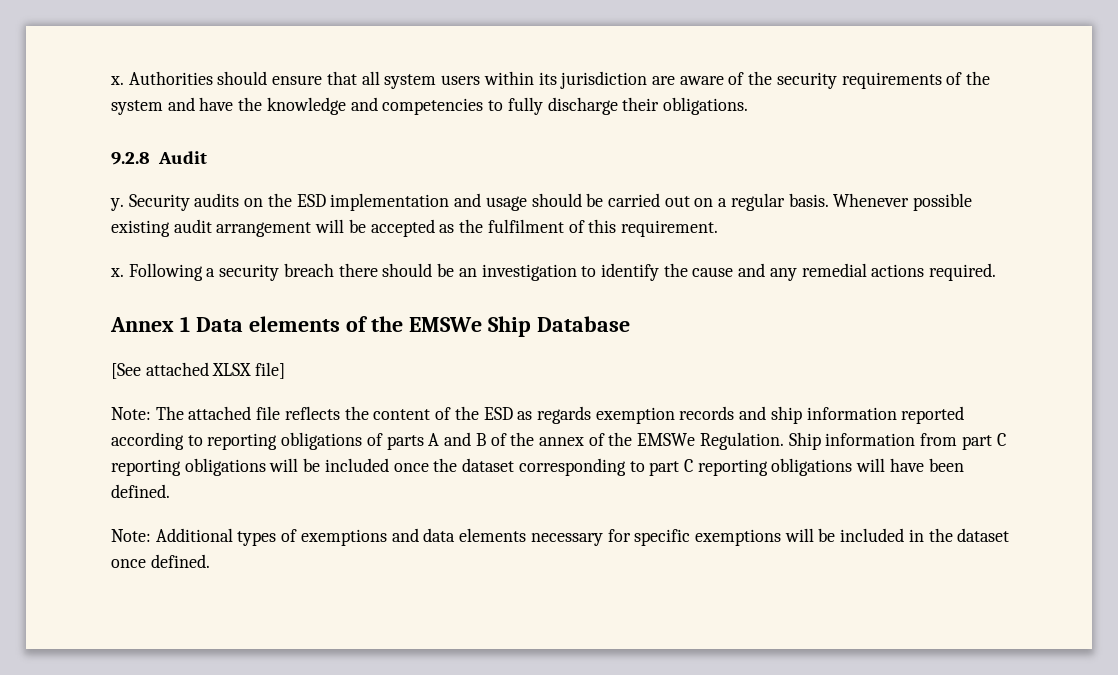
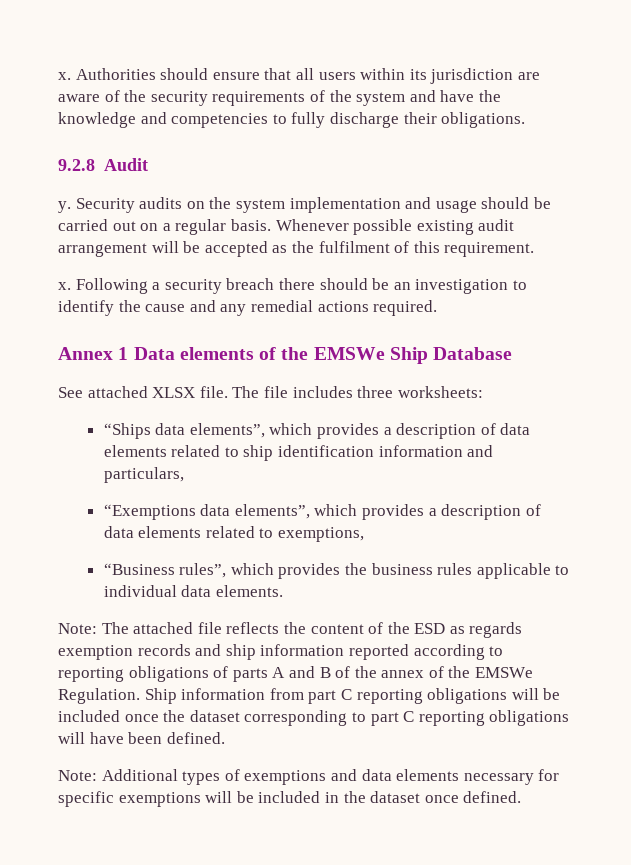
- Authorities should ensure that all system users within its jurisdiction are aware of the security requirements of the system and have the knowledge and competencies to fully discharge their obligations.
+ Authorities should ensure that all users within its jurisdiction are aware of the security requirements of the system and have the knowledge and competencies to fully discharge their obligations.
- Security audits on the ESD implementation and usage should be carried out on a regular basis.
+ Security audits on the system implementation and usage should be carried out on a regular basis.
- [See attached XLSX file]
+ See attached XLSX file. The file includes three worksheets:
+ “Ships data elements”, which provides a description of data elements related to ship identification information and particulars,
+ “Exemptions data elements”, which provides a description of data elements related to exemptions,
+ “Business rules”, which provides the business rules applicable to individual data elements.

